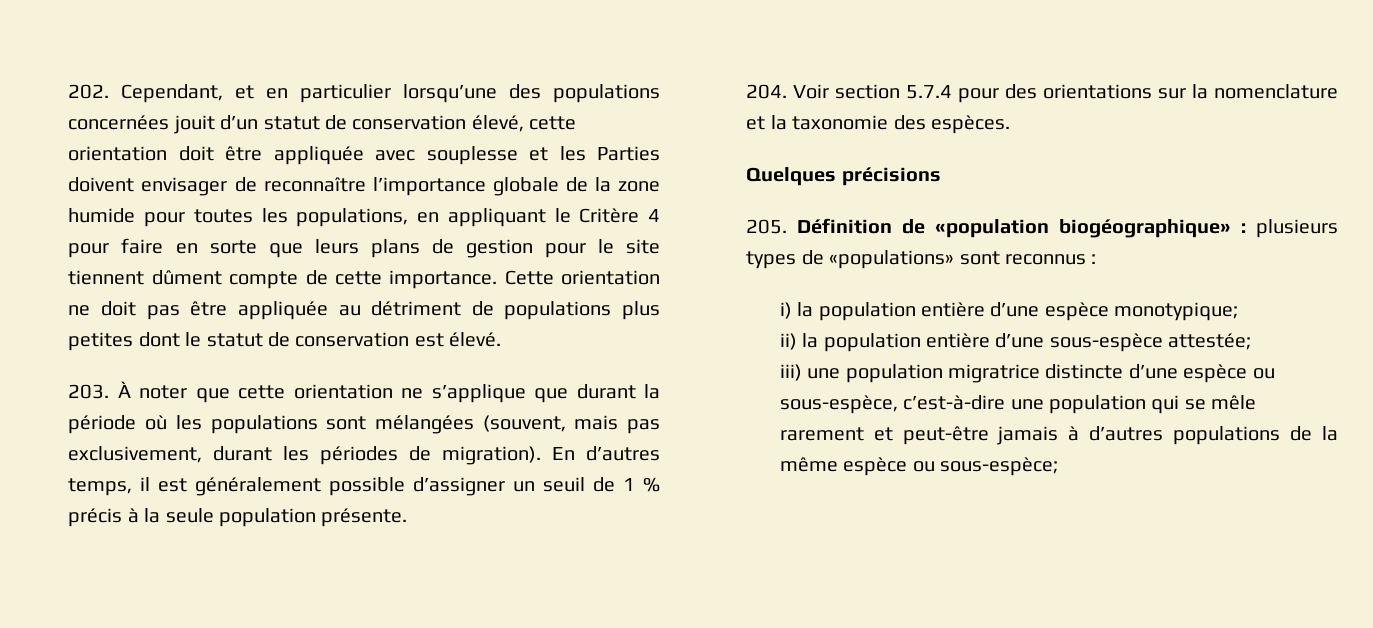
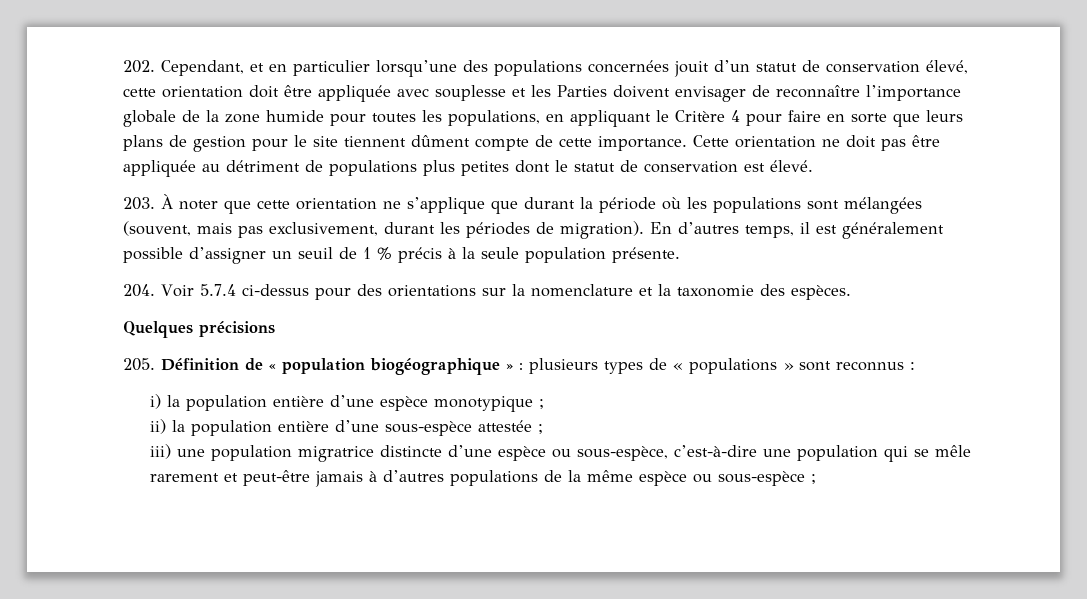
- 204. Voir section 5.7.4 pour des orientations sur la nomenclature et la taxonomie des espèces.
+ 204. Voir 5.7.4 ci-dessus pour des orientations sur la nomenclature et la taxonomie des espèces.
- 205. Définition de «population biogéographique» : plusieurs types de «populations» sont reconnus :
+ 205. Définition de « population biogéographique » : plusieurs types de « populations » sont reconnus :
- i) la population entière d’une espèce monotypique;
+ i) la population entière d’une espèce monotypique ;
- ii) la population entière d’une sous-espèce attestée;
+ ii) la population entière d’une sous-espèce attestée ;
- iii) une population migratrice distincte d’une espèce ou sous-espèce, c’est-à-dire une population qui se mêle rarement et peut-être jamais à d’autres populations de la même espèce ou sous-espèce;
+ iii) une population migratrice distincte d’une espèce ou sous-espèce, c’est-à-dire une population qui se mêle rarement et peut-être jamais à d’autres populations de la même espèce ou sous-espèce ;

